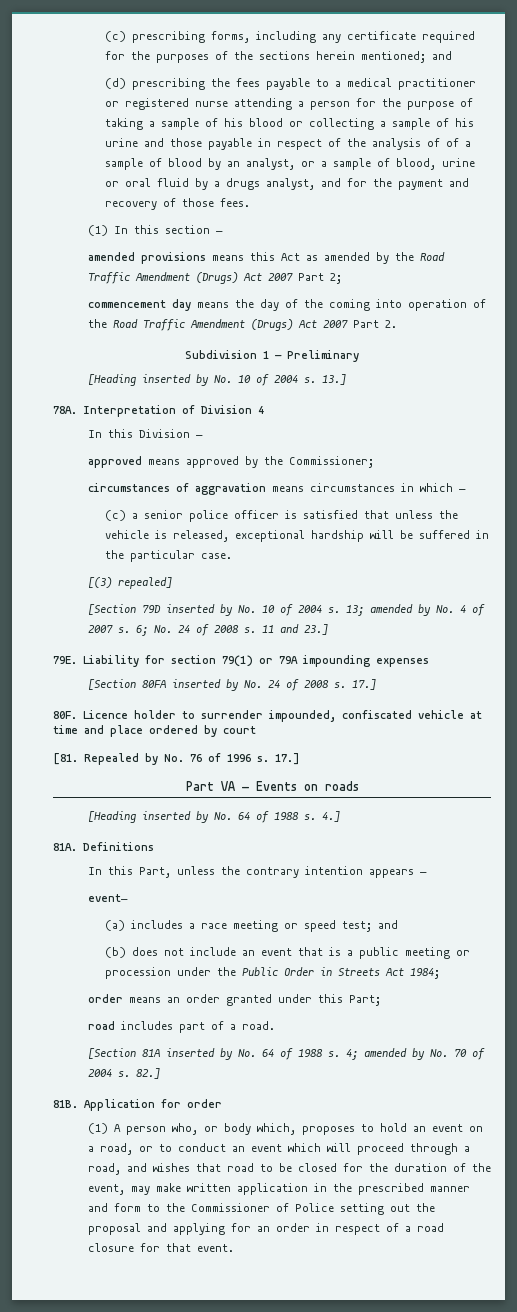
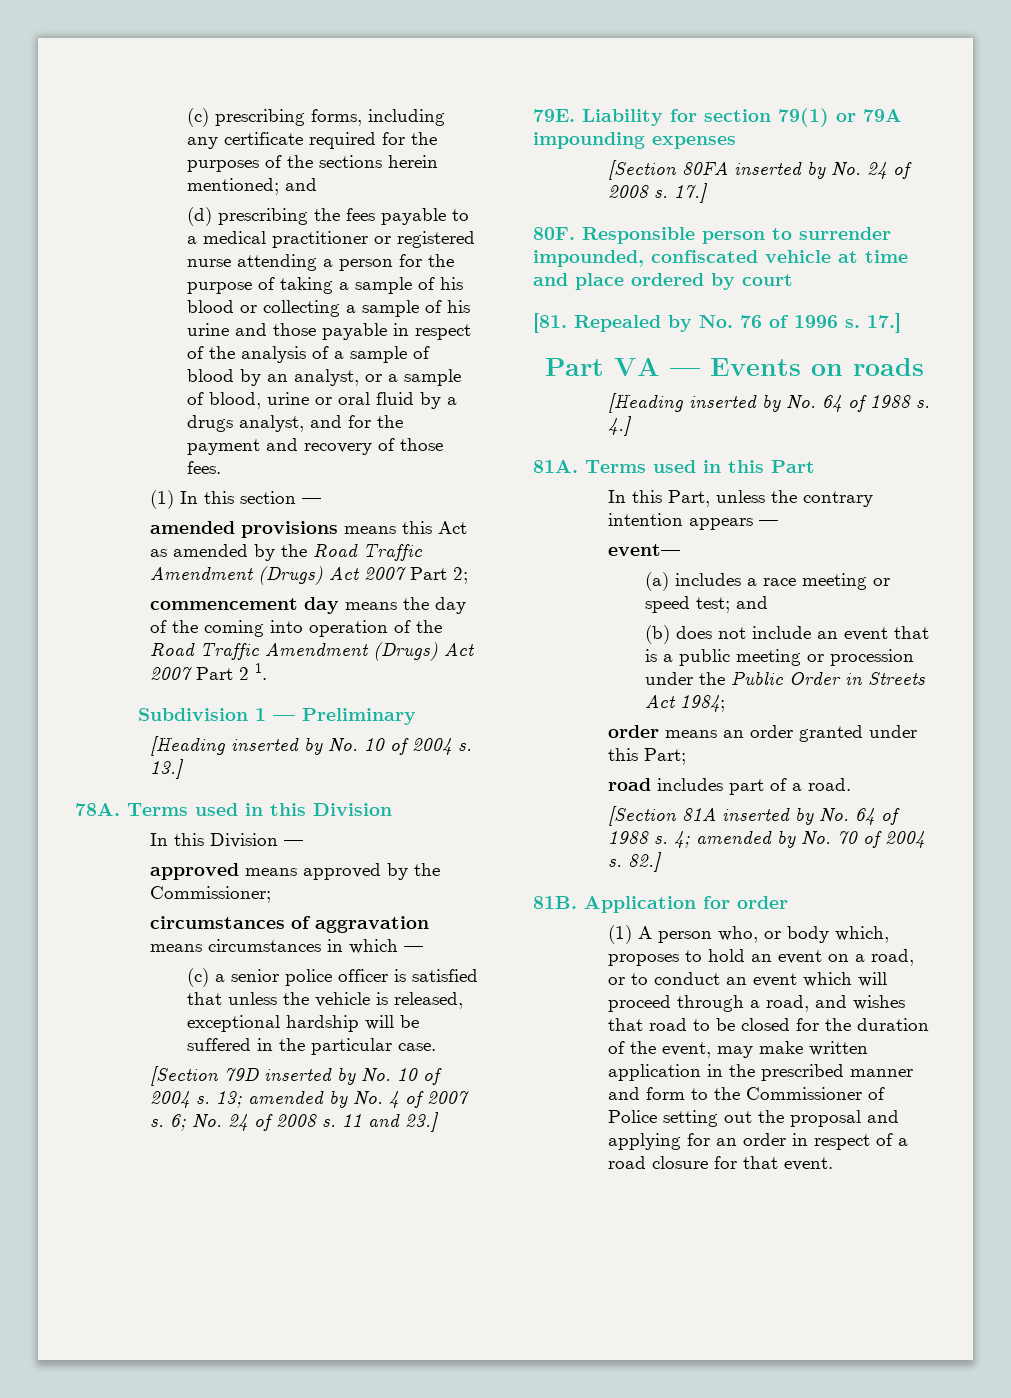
- (d) prescribing the fees payable to a medical practitioner or registered nurse attending a person for the purpose of taking a sample of his blood or collecting a sample of his urine and those payable in respect of the analysis of of a sample of blood by an analyst, or a sample of blood, urine or oral fluid by a drugs analyst, and for the payment and recovery of those fees.
+ (d) prescribing the fees payable to a medical practitioner or registered nurse attending a person for the purpose of taking a sample of his blood or collecting a sample of his urine and those payable in respect of the analysis of a sample of blood by an analyst, or a sample of blood, urine or oral fluid by a drugs analyst, and for the payment and recovery of those fees.
- commencement day means the day of the coming into operation of the Road Traffic Amendment (Drugs) Act 2007 Part 2.
+ commencement day means the day of the coming into operation of the Road Traffic Amendment (Drugs) Act 2007 Part 2 1.
- Interpretation of Division 4
+ Terms used in this Division
- [(3) repealed]
- Licence holder to surrender impounded, confiscated vehicle at time and place ordered by court
+ Responsible person to surrender impounded, confiscated vehicle at time and place ordered by court
- Definitions
+ Terms used in this Part

